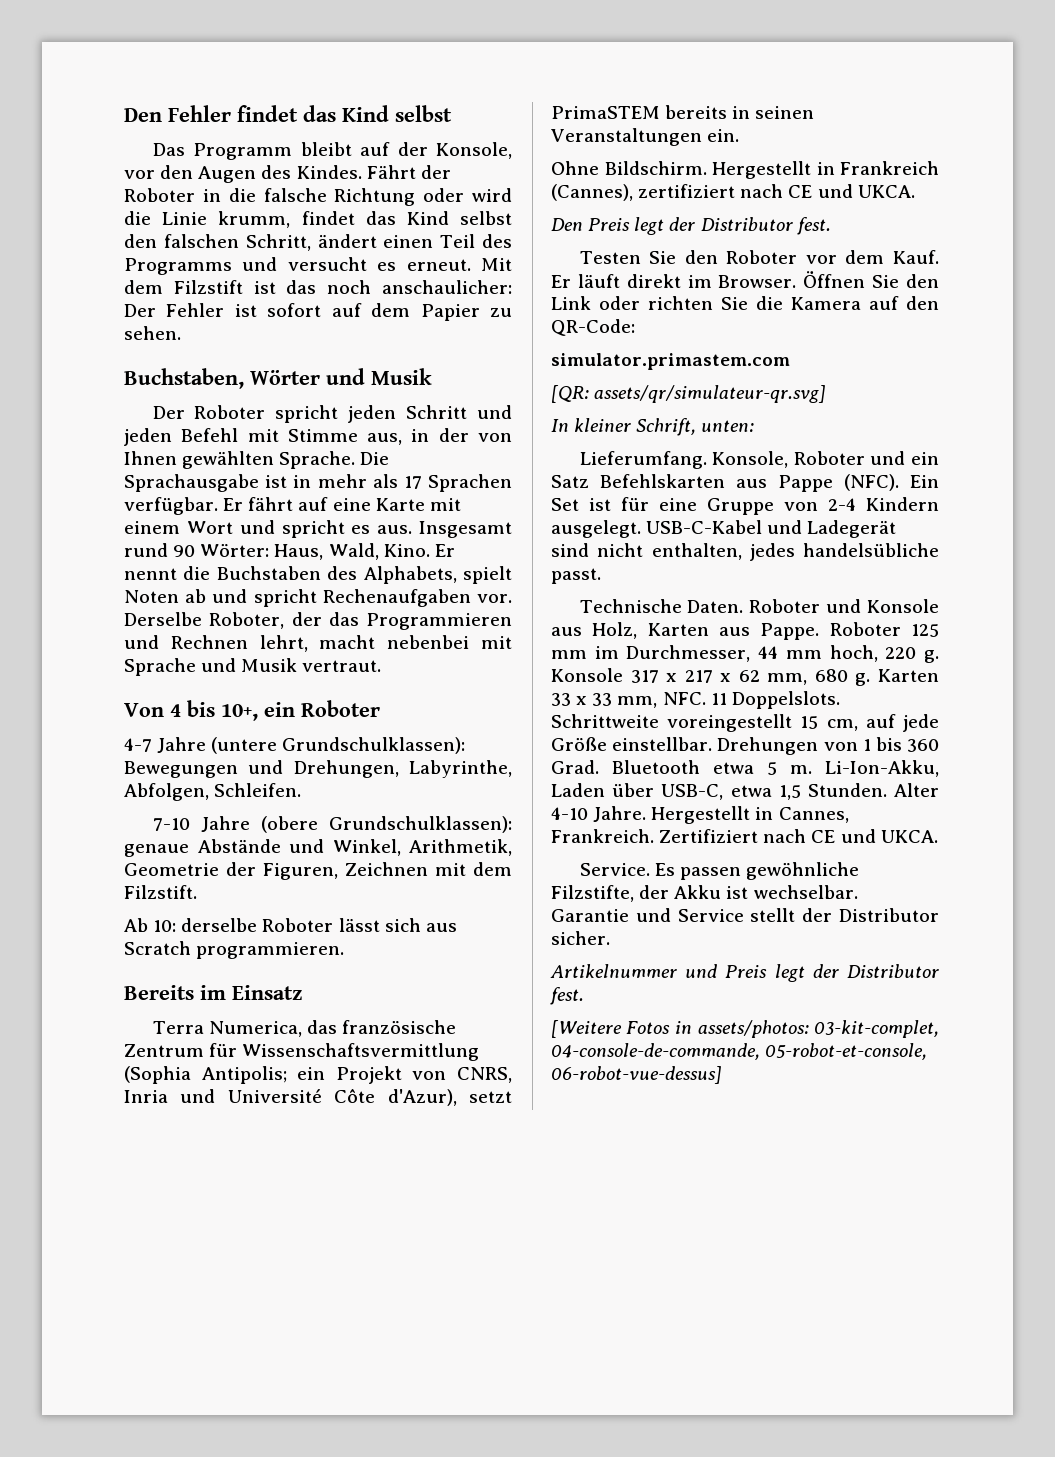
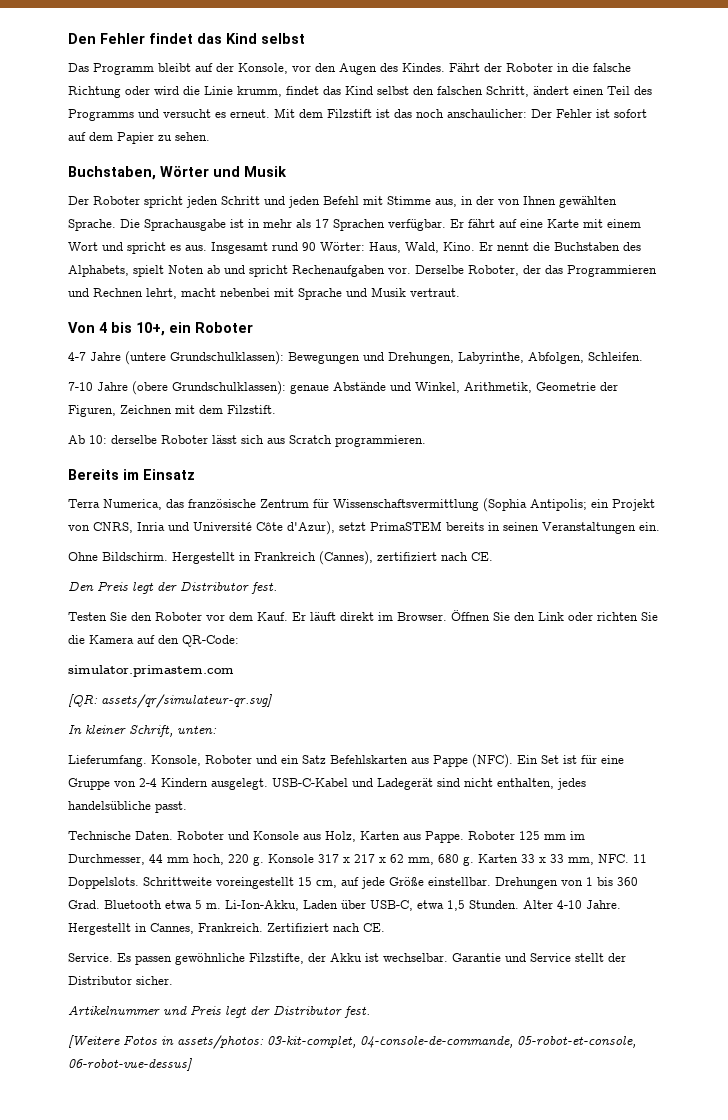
- Hergestellt in Frankreich (Cannes), zertifiziert nach CE und UKCA.
+ Hergestellt in Frankreich (Cannes), zertifiziert nach CE.
- Zertifiziert nach CE und UKCA.
+ Zertifiziert nach CE.

